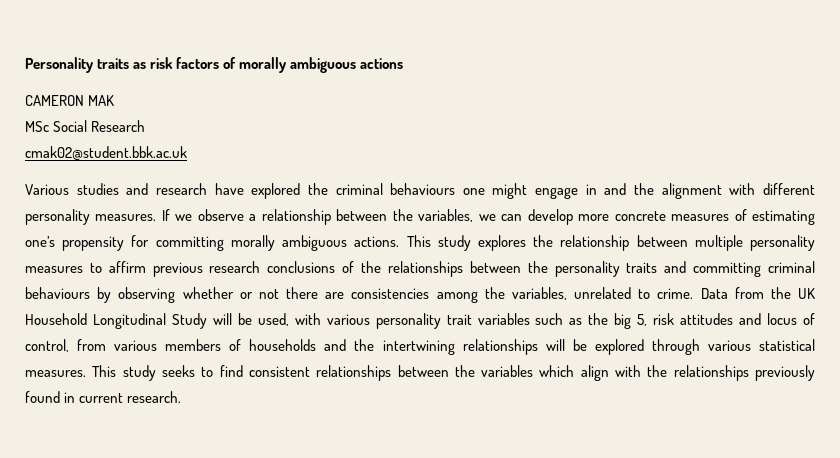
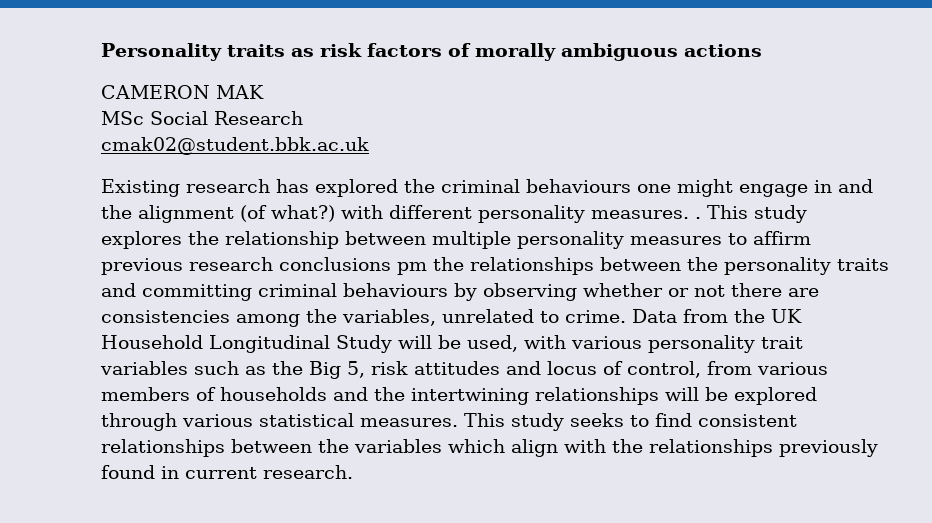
- Various studies and research have explored the criminal behaviours one might engage in and the alignment with different personality measures. If we observe a relationship between the variables, we can develop more concrete measures of estimating one’s propensity for committing morally ambiguous actions.
+ Existing research has explored the criminal behaviours one might engage in and the alignment (of what?) with different personality measures. .
- This study explores the relationship between multiple personality measures to affirm previous research conclusions of the relationships between the personality traits and committing criminal behaviours by observing whether or not there are consistencies among the variables, unrelated to crime.
+ This study explores the relationship between multiple personality measures to affirm previous research conclusions pm the relationships between the personality traits and committing criminal behaviours by observing whether or not there are consistencies among the variables, unrelated to crime.
- Data from the UK Household Longitudinal Study will be used, with various personality trait variables such as the big 5, risk attitudes and locus of control, from various members of households and the intertwining relationships will be explored through various statistical measures.
+ Data from the UK Household Longitudinal Study will be used, with various personality trait variables such as the Big 5, risk attitudes and locus of control, from various members of households and the intertwining relationships will be explored through various statistical measures.

